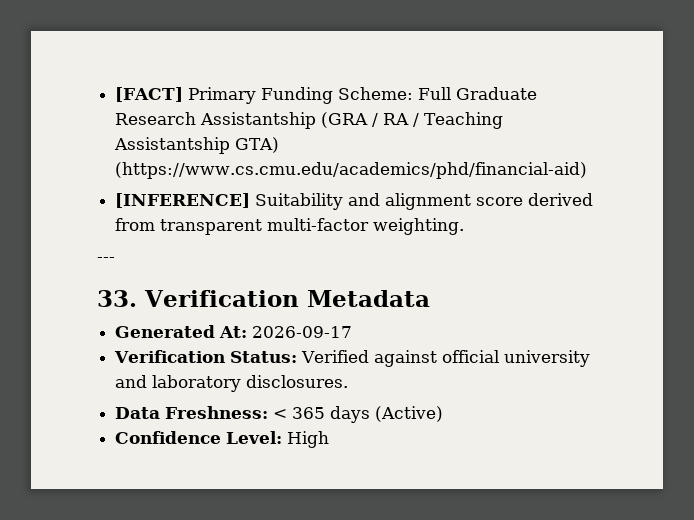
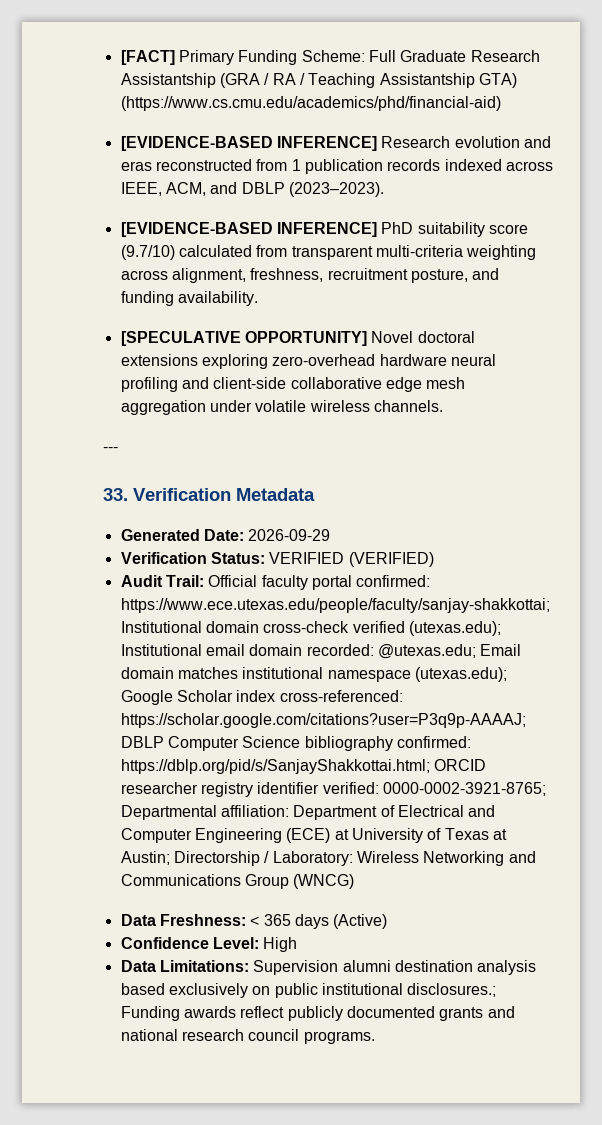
- [INFERENCE] Suitability and alignment score derived from transparent multi-factor weighting.
+ [EVIDENCE-BASED INFERENCE] Research evolution and eras reconstructed from 1 publication records indexed across IEEE, ACM, and DBLP (2023–2023).
+ [EVIDENCE-BASED INFERENCE] PhD suitability score (9.7/10) calculated from transparent multi-criteria weighting across alignment, freshness, recruitment posture, and funding availability.
+ [SPECULATIVE OPPORTUNITY] Novel doctoral extensions exploring zero-overhead hardware neural profiling and client-side collaborative edge mesh aggregation under volatile wireless channels.
- Generated At: 2026-09-17
+ Generated Date: 2026-09-29
- Verification Status: Verified against official university and laboratory disclosures.
+ Verification Status: VERIFIED (VERIFIED)
+ Audit Trail: Official faculty portal confirmed: https://www.ece.utexas.edu/people/faculty/sanjay-shakkottai; Institutional domain cross-check verified (utexas.edu); Institutional email domain recorded: @utexas.edu; Email domain matches institutional namespace (utexas.edu); Google Scholar index cross-referenced: https://scholar.google.com/citations?user=P3q9p-AAAAJ; DBLP Computer Science bibliography confirmed: https://dblp.org/pid/s/SanjayShakkottai.html; ORCID researcher registry identifier verified: 0000-0002-3921-8765; Departmental affiliation: Department of Electrical and Computer Engineering (ECE) at University of Texas at Austin; Directorship / Laboratory: Wireless Networking and Communications Group (WNCG)
+ Data Limitations: Supervision alumni destination analysis based exclusively on public institutional disclosures.; Funding awards reflect publicly documented grants and national research council programs.

